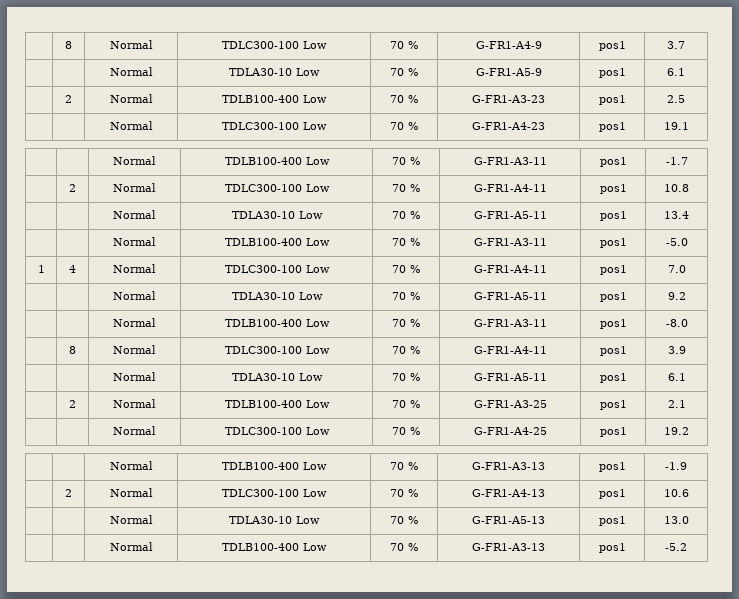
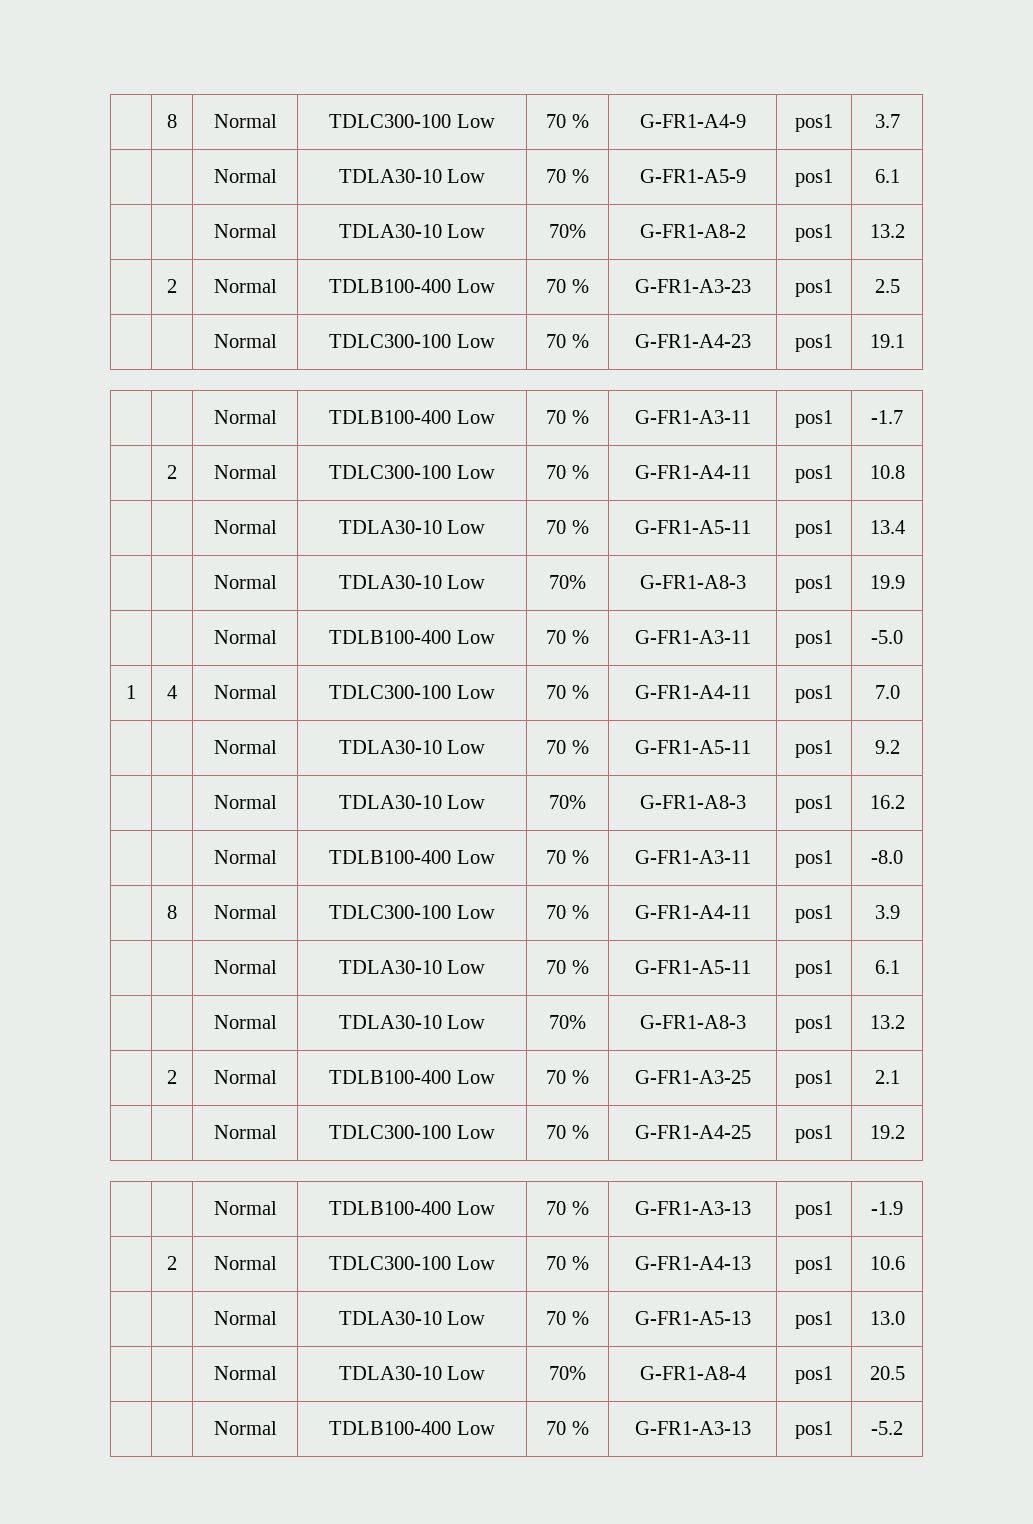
+ | | Normal | TDLA30-10 Low | 70% | G-FR1-A8-2 | pos1 | 13.2
+ | | Normal | TDLA30-10 Low | 70% | G-FR1-A8-3 | pos1 | 19.9
+ | | Normal | TDLA30-10 Low | 70% | G-FR1-A8-3 | pos1 | 16.2
+ | | Normal | TDLA30-10 Low | 70% | G-FR1-A8-3 | pos1 | 13.2
+ | | Normal | TDLA30-10 Low | 70% | G-FR1-A8-4 | pos1 | 20.5

